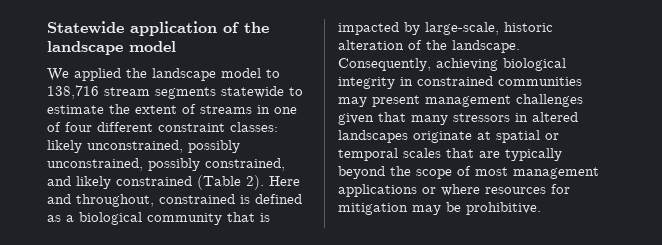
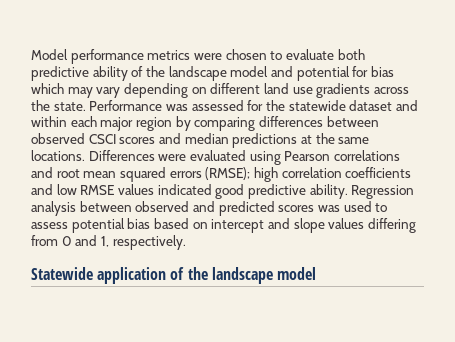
+ Model performance metrics were chosen to evaluate both predictive ability of the landscape model and potential for bias which may vary depending on different land use gradients across the state. Performance was assessed for the statewide dataset and within each major region by comparing differences between observed CSCI scores and median predictions at the same locations. Differences were evaluated using Pearson correlations and root mean squared errors (RMSE); high correlation coefficients and low RMSE values indicated good predictive ability. Regression analysis between observed and predicted scores was used to assess potential bias based on intercept and slope values differing from 0 and 1, respectively.
- We applied the landscape model to 138,716 stream segments statewide to estimate the extent of streams in one of four different constraint classes: likely unconstrained, possibly unconstrained, possibly constrained, and likely constrained (Table 2). Here and throughout, constrained is defined as a biological community that is impacted by large-scale, historic alteration of the landscape. Consequently, achieving biological integrity in constrained communities may present management challenges given that many stressors in altered landscapes originate at spatial or temporal scales that are typically beyond the scope of most management applications or where resources for mitigation may be prohibitive.

